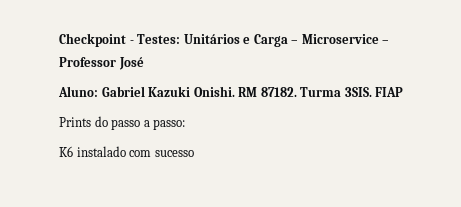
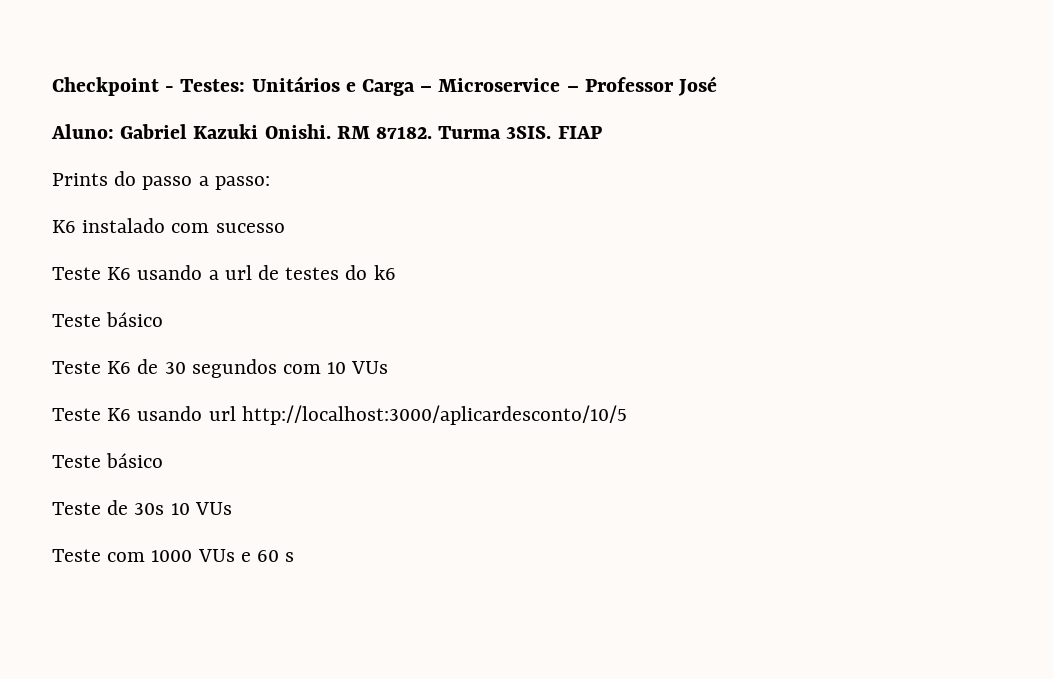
+ Teste K6 usando a url de testes do k6
+ Teste básico
+ Teste K6 de 30 segundos com 10 VUs
+ Teste K6 usando url http://localhost:3000/aplicardesconto/10/5
+ Teste básico
+ Teste de 30s 10 VUs
+ Teste com 1000 VUs e 60 s

